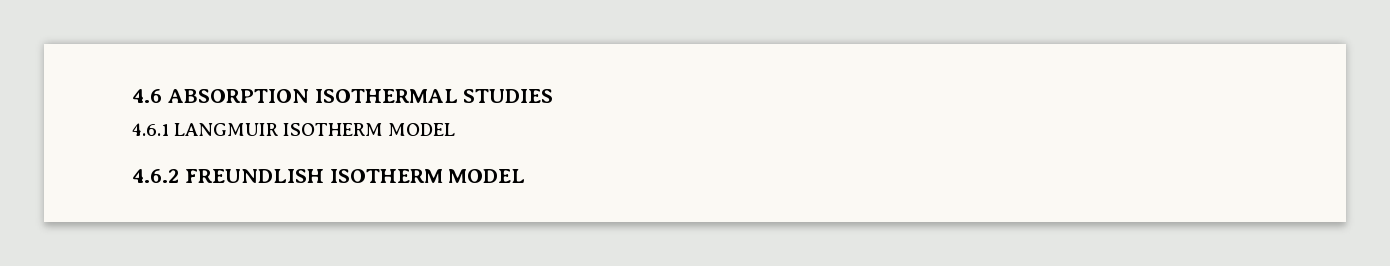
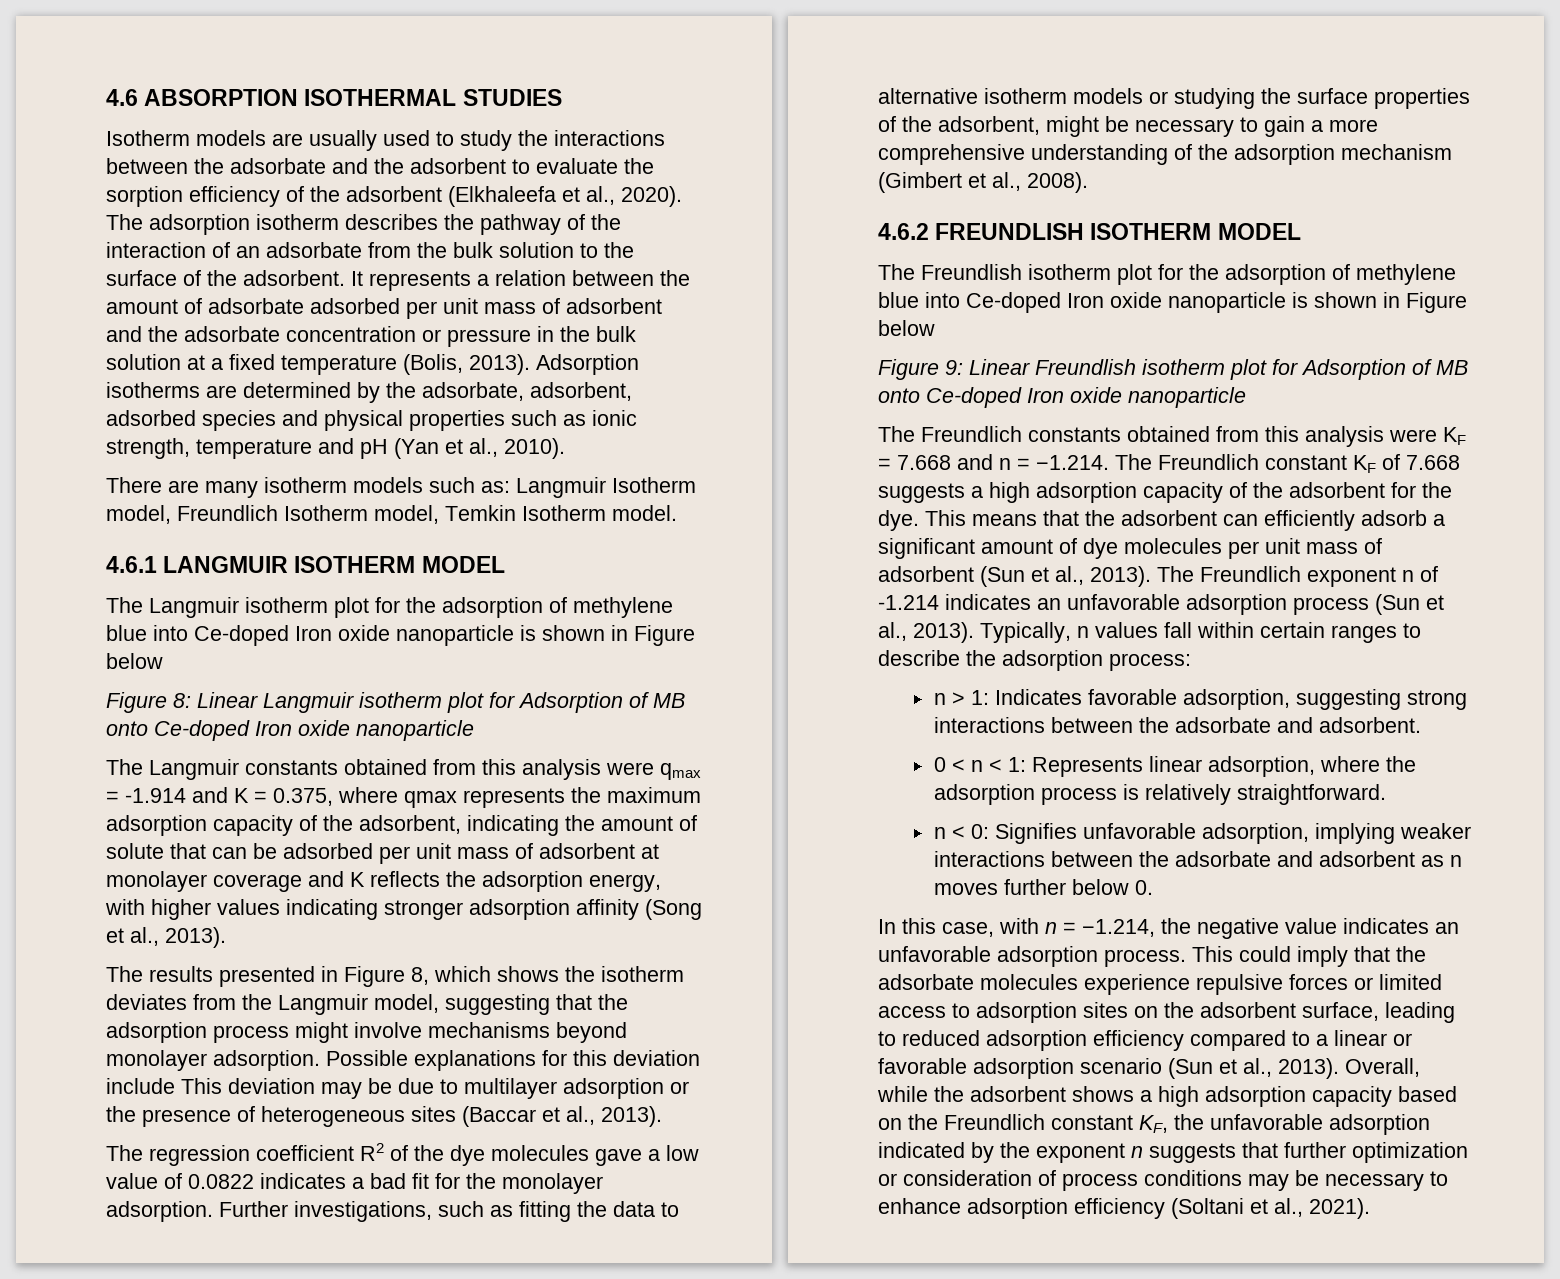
+ Isotherm models are usually used to study the interactions between the adsorbate and the adsorbent to evaluate the sorption efficiency of the adsorbent (Elkhaleefa et al., 2020). The adsorption isotherm describes the pathway of the interaction of an adsorbate from the bulk solution to the surface of the adsorbent. It represents a relation between the amount of adsorbate adsorbed per unit mass of adsorbent and the adsorbate concentration or pressure in the bulk solution at a fixed temperature (Bolis, 2013). Adsorption isotherms are determined by the adsorbate, adsorbent, adsorbed species and physical properties such as ionic strength, temperature and pH (Yan et al., 2010).
+ There are many isotherm models such as: Langmuir Isotherm model, Freundlich Isotherm model, Temkin Isotherm model.
  4.6.1 LANGMUIR ISOTHERM MODEL
+ The Langmuir isotherm plot for the adsorption of methylene blue into Ce-doped Iron oxide nanoparticle is shown in Figure below
+ Figure 8: Linear Langmuir isotherm plot for Adsorption of MB onto Ce-doped Iron oxide nanoparticle
+ The Langmuir constants obtained from this analysis were qmax = -1.914 and K = 0.375, where qmax represents the maximum adsorption capacity of the adsorbent, indicating the amount of solute that can be adsorbed per unit mass of adsorbent at monolayer coverage and K reflects the adsorption energy, with higher values indicating stronger adsorption affinity (Song et al., 2013).
+ The results presented in Figure 8, which shows the isotherm deviates from the Langmuir model, suggesting that the adsorption process might involve mechanisms beyond monolayer adsorption. Possible explanations for this deviation include This deviation may be due to multilayer adsorption or the presence of heterogeneous sites (Baccar et al., 2013).
+ The regression coefficient R2 of the dye molecules gave a low value of 0.0822 indicates a bad fit for the monolayer adsorption. Further investigations, such as fitting the data to alternative isotherm models or studying the surface properties of the adsorbent, might be necessary to gain a more comprehensive understanding of the adsorption mechanism (Gimbert et al., 2008).
  4.6.2 FREUNDLISH ISOTHERM MODEL
+ The Freundlish isotherm plot for the adsorption of methylene blue into Ce-doped Iron oxide nanoparticle is shown in Figure below
+ Figure 9: Linear Freundlish isotherm plot for Adsorption of MB onto Ce-doped Iron oxide nanoparticle
+ The Freundlich constants obtained from this analysis were KF = 7.668 and n = −1.214. The Freundlich constant KF of 7.668 suggests a high adsorption capacity of the adsorbent for the dye. This means that the adsorbent can efficiently adsorb a significant amount of dye molecules per unit mass of adsorbent (Sun et al., 2013). The Freundlich exponent n of -1.214 indicates an unfavorable adsorption process (Sun et al., 2013). Typically, n values fall within certain ranges to describe the adsorption process:
+ n > 1: Indicates favorable adsorption, suggesting strong interactions between the adsorbate and adsorbent.
+ 0 < n < 1: Represents linear adsorption, where the adsorption process is relatively straightforward.
+ n < 0: Signifies unfavorable adsorption, implying weaker interactions between the adsorbate and adsorbent as n moves further below 0.
+ In this case, with n = −1.214, the negative value indicates an unfavorable adsorption process. This could imply that the adsorbate molecules experience repulsive forces or limited access to adsorption sites on the adsorbent surface, leading to reduced adsorption efficiency compared to a linear or favorable adsorption scenario (Sun et al., 2013). Overall, while the adsorbent shows a high adsorption capacity based on the Freundlich constant KF, the unfavorable adsorption indicated by the exponent n suggests that further optimization or consideration of process conditions may be necessary to enhance adsorption efficiency (Soltani et al., 2021).

